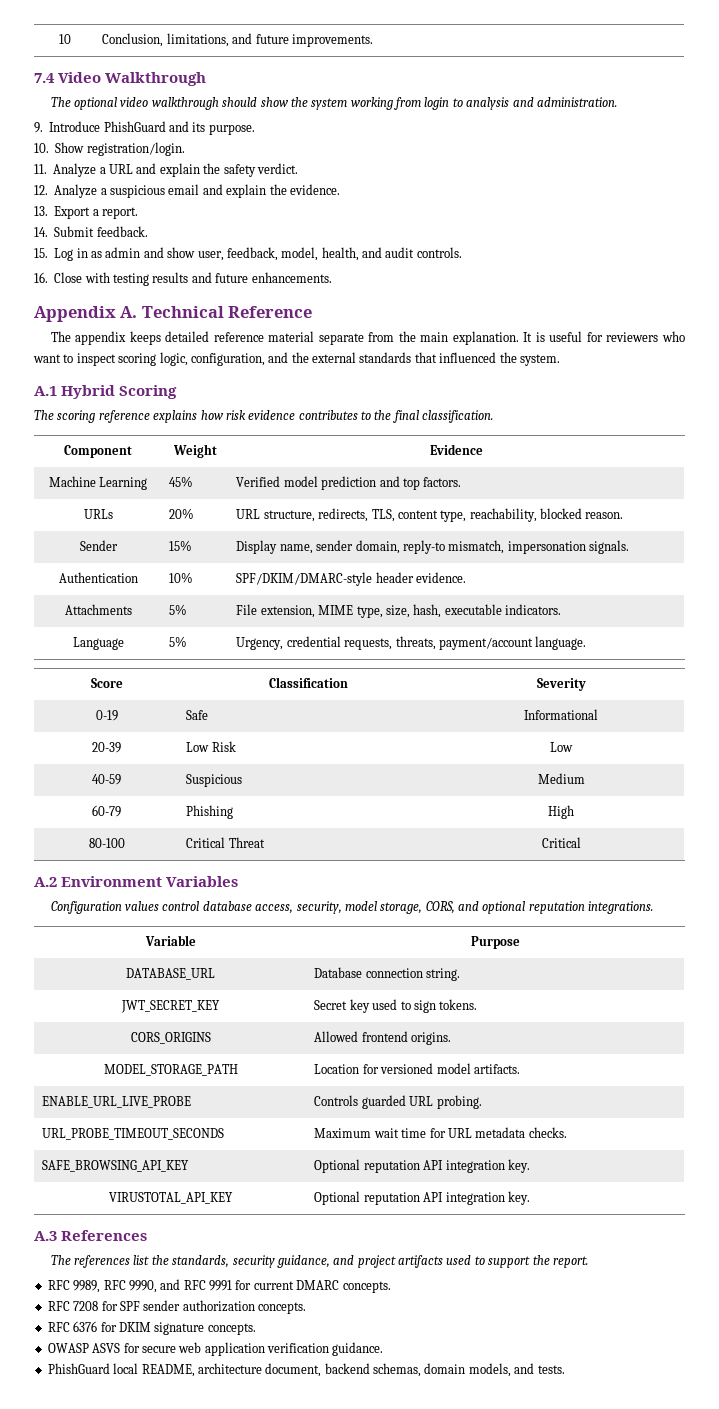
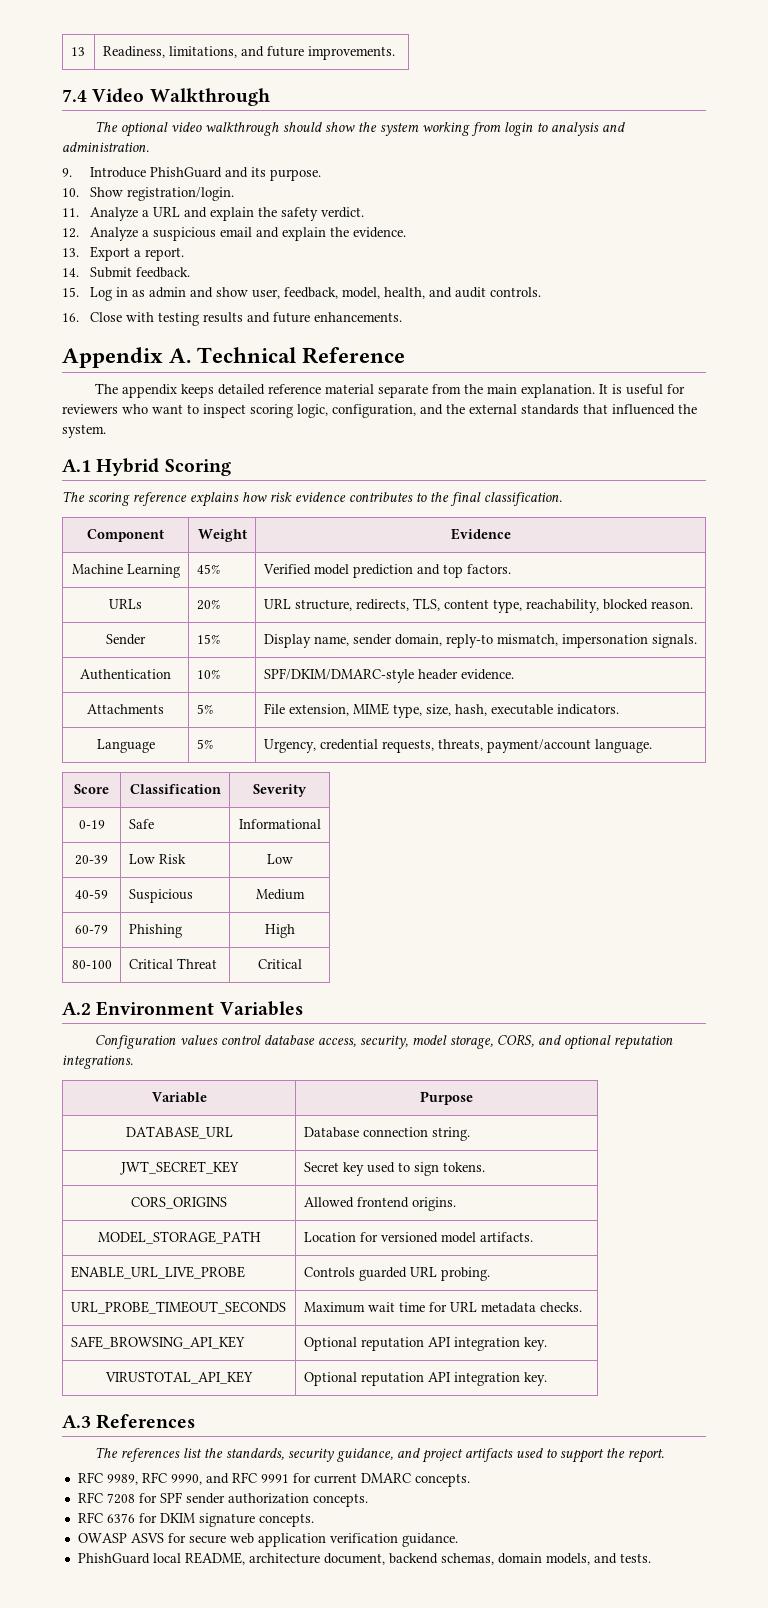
- 10 | Conclusion, limitations, and future improvements.
+ 13 | Readiness, limitations, and future improvements.

